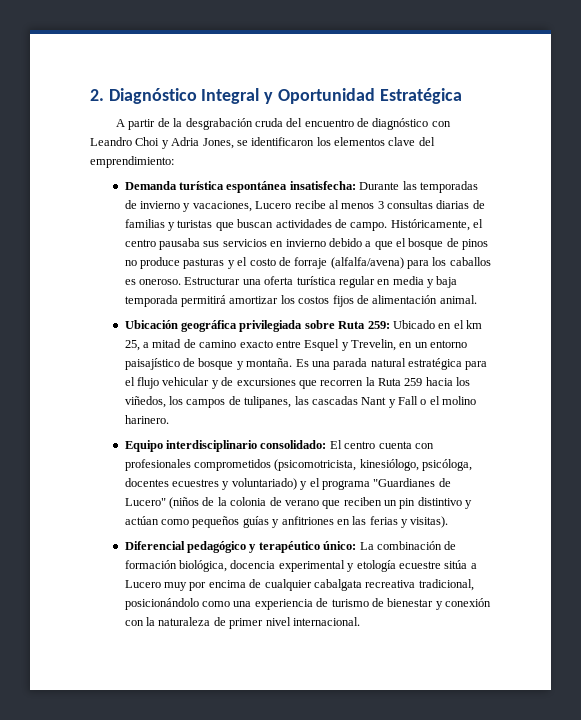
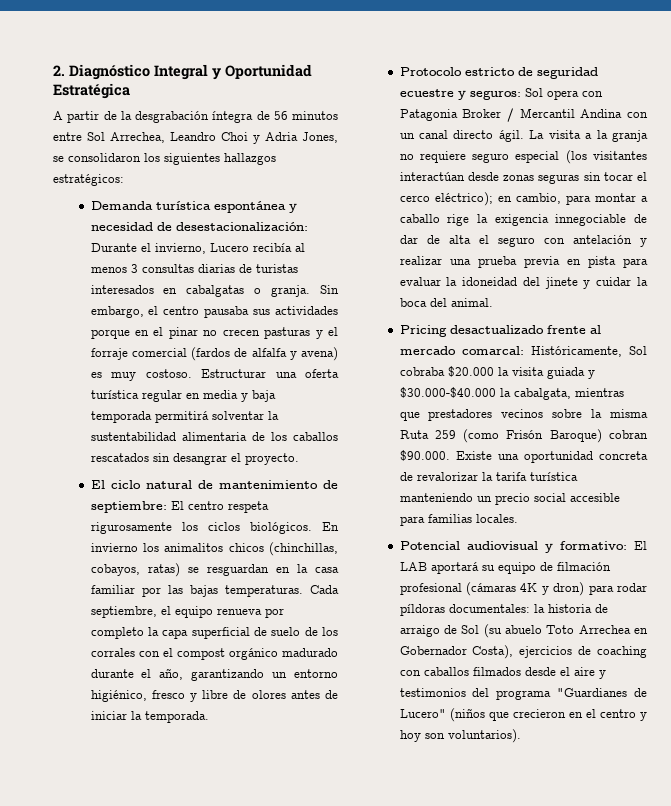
- A partir de la desgrabación cruda del encuentro de diagnóstico con Leandro Choi y Adria Jones, se identificaron los elementos clave del emprendimiento:
- Demanda turística espontánea insatisfecha: Durante las temporadas de invierno y vacaciones, Lucero recibe al menos 3 consultas diarias de familias y turistas que buscan actividades de campo. Históricamente, el centro pausaba sus servicios en invierno debido a que el bosque de pinos no produce pasturas y el costo de forraje (alfalfa/avena) para los caballos es oneroso.
+ A partir de la desgrabación íntegra de 56 minutos entre Sol Arrechea, Leandro Choi y Adria Jones, se consolidaron los siguientes hallazgos estratégicos:
+ Demanda turística espontánea y necesidad de desestacionalización: Durante el invierno, Lucero recibía al menos 3 consultas diarias de turistas interesados en cabalgatas o granja. Sin embargo, el centro pausaba sus actividades porque en el pinar no crecen pasturas y el forraje comercial (fardos de alfalfa y avena) es muy costoso.
- Estructurar una oferta turística regular en media y baja temporada permitirá amortizar los costos fijos de alimentación animal.
- Ubicación geográfica privilegiada sobre Ruta 259: Ubicado en el km 25, a mitad de camino exacto entre Esquel y Trevelin, en un entorno paisajístico de bosque y montaña. Es una parada natural estratégica para el flujo vehicular y de excursiones que recorren la Ruta 259 hacia los viñedos, los campos de tulipanes, las cascadas Nant y Fall o el molino harinero.
- Equipo interdisciplinario consolidado: El centro cuenta con profesionales comprometidos (psicomotricista, kinesiólogo, psicóloga, docentes ecuestres y voluntariado) y el programa "Guardianes de Lucero" (niños de la colonia de verano que reciben un pin distintivo y actúan como pequeños guías y anfitriones en las ferias y visitas).
- Diferencial pedagógico y terapéutico único: La combinación de formación biológica, docencia experimental y etología ecuestre sitúa a Lucero muy por encima de cualquier cabalgata recreativa tradicional, posicionándolo como una experiencia de turismo de bienestar y conexión con la naturaleza de primer nivel internacional.
+ Estructurar una oferta turística regular en media y baja temporada permitirá solventar la sustentabilidad alimentaria de los caballos rescatados sin desangrar el proyecto.
+ El ciclo natural de mantenimiento de septiembre: El centro respeta rigurosamente los ciclos biológicos. En invierno los animalitos chicos (chinchillas, cobayos, ratas) se resguardan en la casa familiar por las bajas temperaturas. Cada septiembre, el equipo renueva por completo la capa superficial de suelo de los corrales con el compost orgánico madurado durante el año, garantizando un entorno higiénico, fresco y libre de olores antes de iniciar la temporada.
+ Protocolo estricto de seguridad ecuestre y seguros: Sol opera con Patagonia Broker / Mercantil Andina con un canal directo ágil. La visita a la granja no requiere seguro especial (los visitantes interactúan desde zonas seguras sin tocar el cerco eléctrico); en cambio, para montar a caballo rige la exigencia innegociable de dar de alta el seguro con antelación y realizar una prueba previa en pista para evaluar la idoneidad del jinete y cuidar la boca del animal.
+ Pricing desactualizado frente al mercado comarcal: Históricamente, Sol cobraba $20.000 la visita guiada y $30.000-$40.000 la cabalgata, mientras que prestadores vecinos sobre la misma Ruta 259 (como Frisón Baroque) cobran $90.000. Existe una oportunidad concreta de revalorizar la tarifa turística manteniendo un precio social accesible para familias locales.
+ Potencial audiovisual y formativo: El LAB aportará su equipo de filmación profesional (cámaras 4K y dron) para rodar píldoras documentales: la historia de arraigo de Sol (su abuelo Toto Arrechea en Gobernador Costa), ejercicios de coaching con caballos filmados desde el aire y testimonios del programa "Guardianes de Lucero" (niños que crecieron en el centro y hoy son voluntarios).

